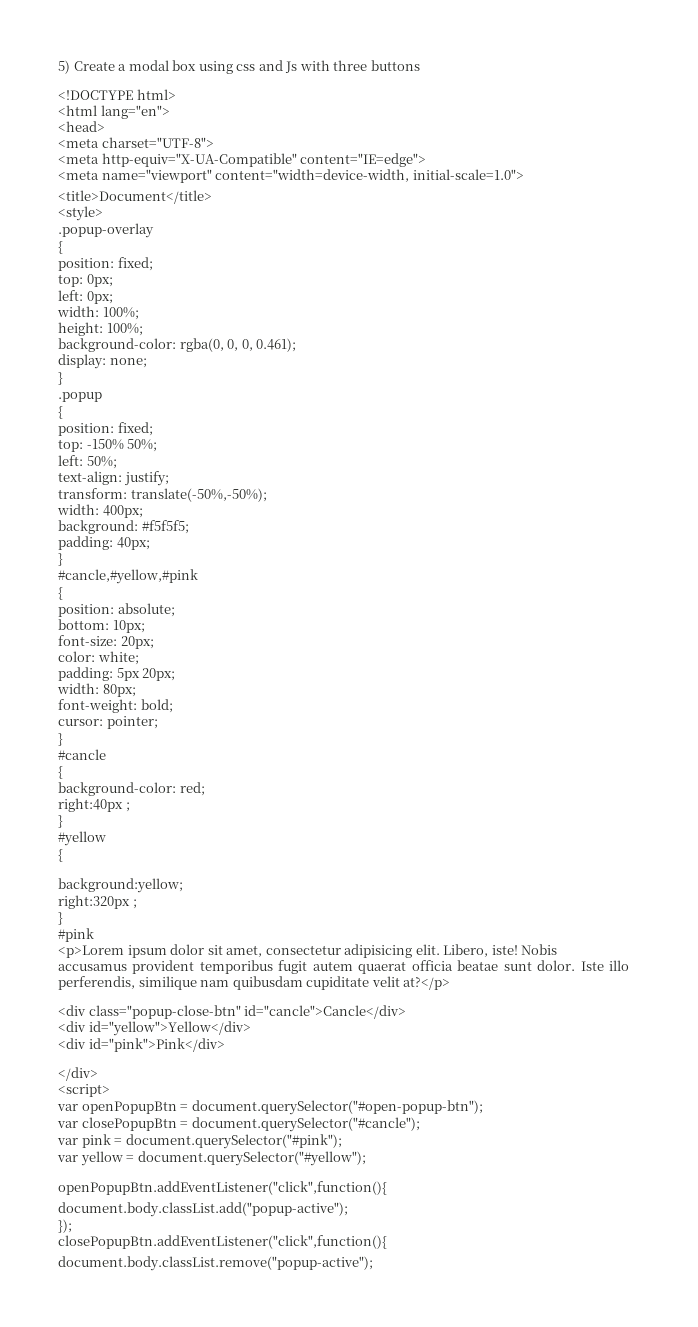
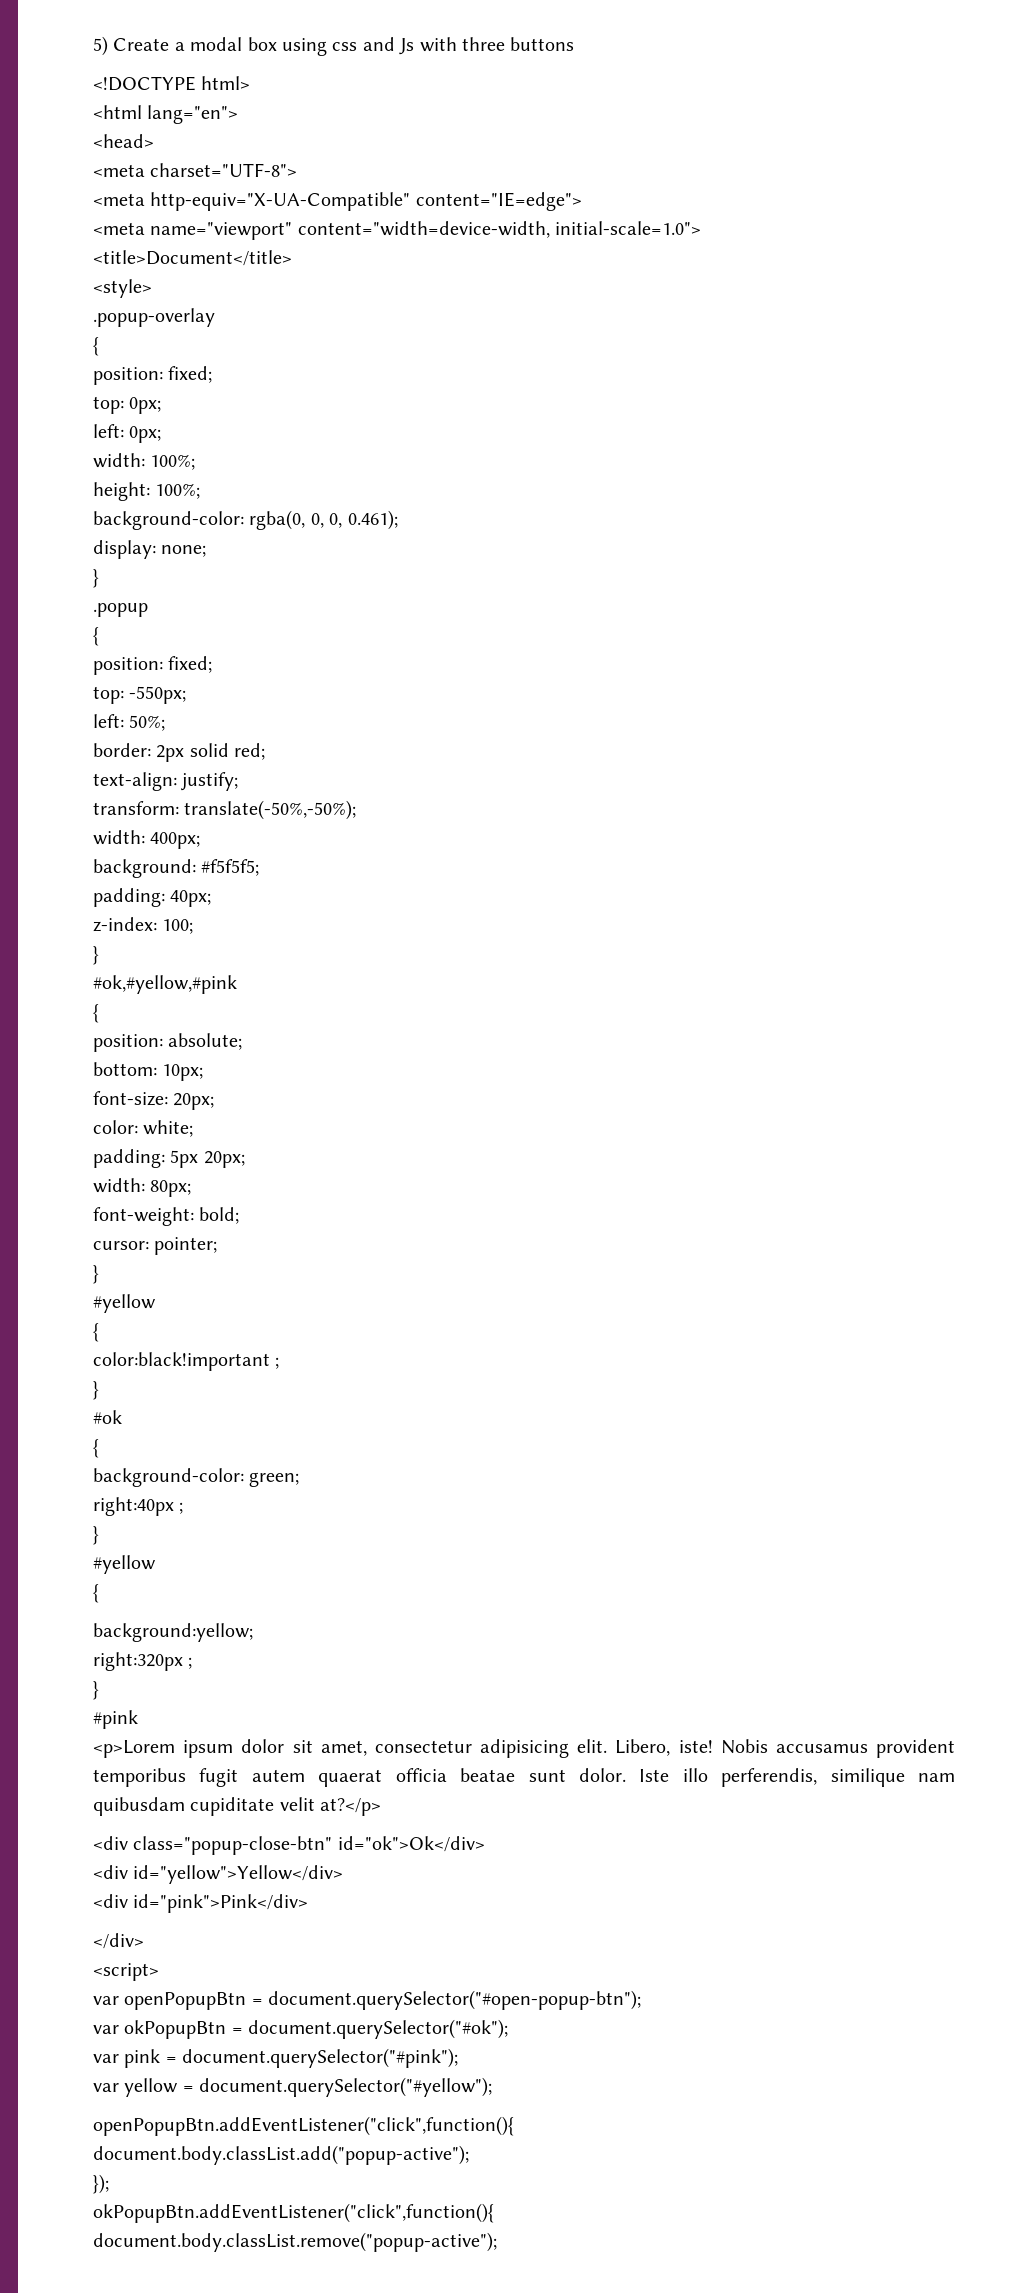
- top: -150% 50%;
+ top: -550px;
+ border: 2px solid red;
  padding: 40px;
+ z-index: 100;
  }
- #cancle,#yellow,#pink
+ #ok,#yellow,#pink
  cursor: pointer;
  }
- #cancle
+ #yellow
+ {
+ color:black!important ;
+ }
+ #ok
- background-color: red;
+ background-color: green;
- <div class="popup-close-btn" id="cancle">Cancle</div>
+ <div class="popup-close-btn" id="ok">Ok</div>
- var closePopupBtn = document.querySelector("#cancle");
+ var okPopupBtn = document.querySelector("#ok");
- closePopupBtn.addEventListener("click",function(){
+ okPopupBtn.addEventListener("click",function(){

